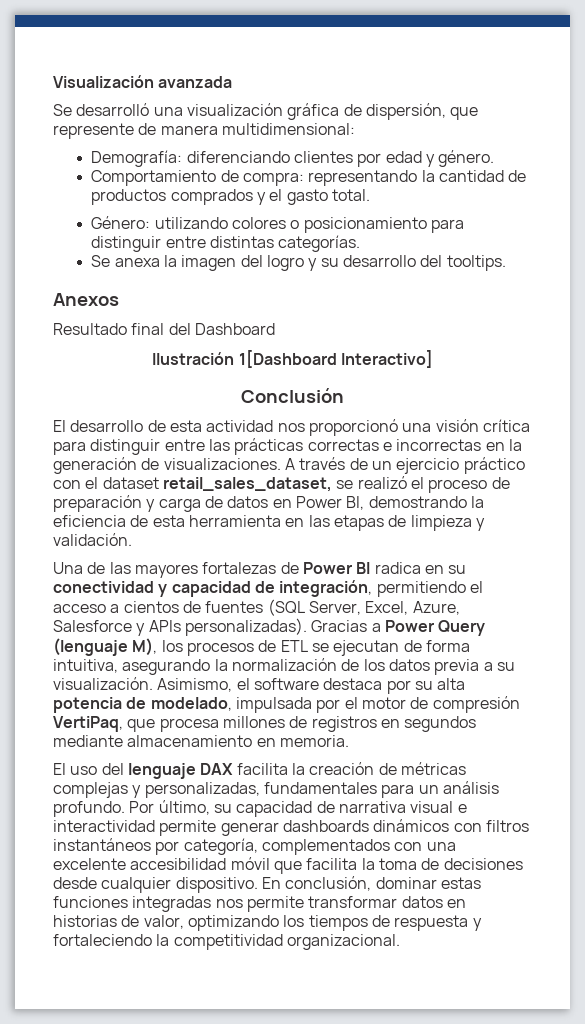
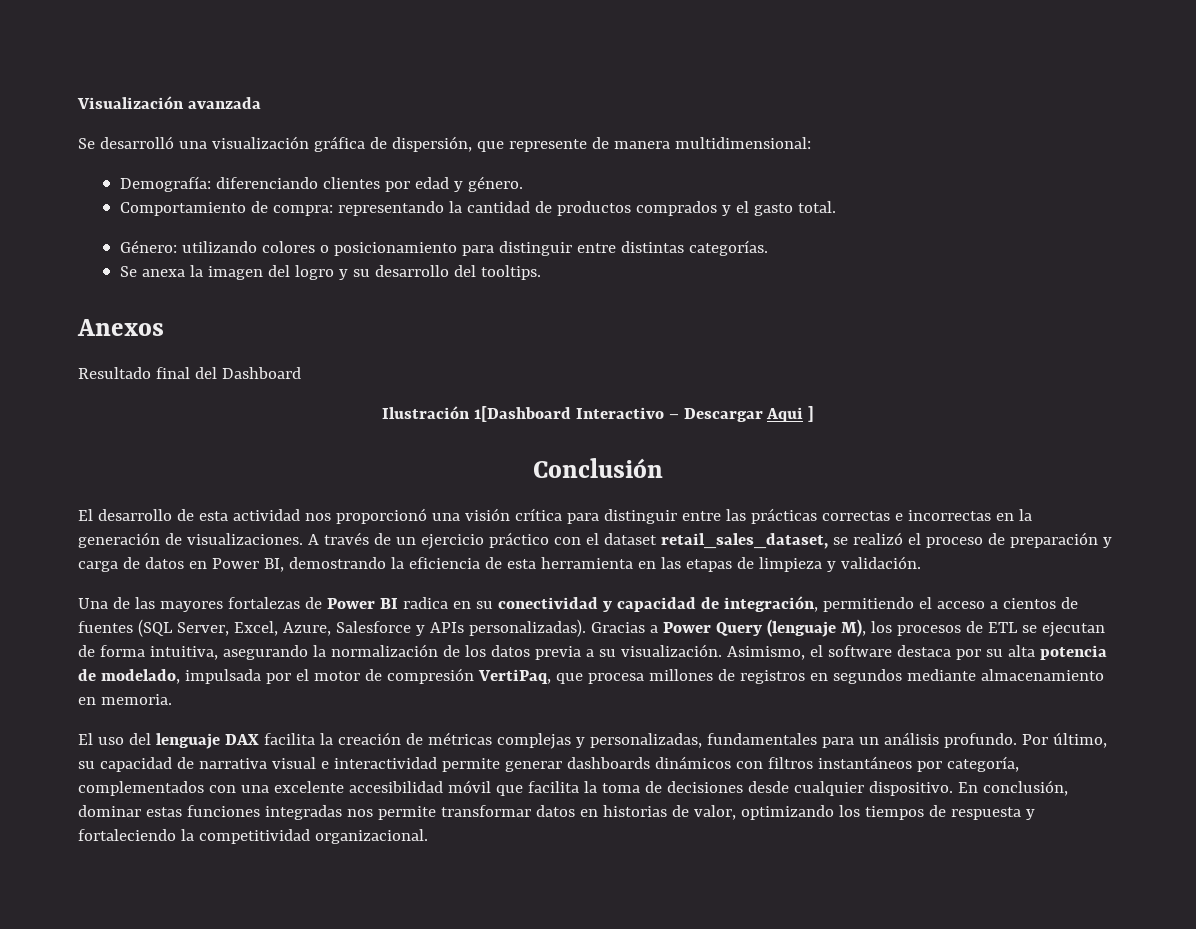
- Ilustración 1[Dashboard Interactivo]
+ Ilustración 1[Dashboard Interactivo – Descargar Aqui ]

